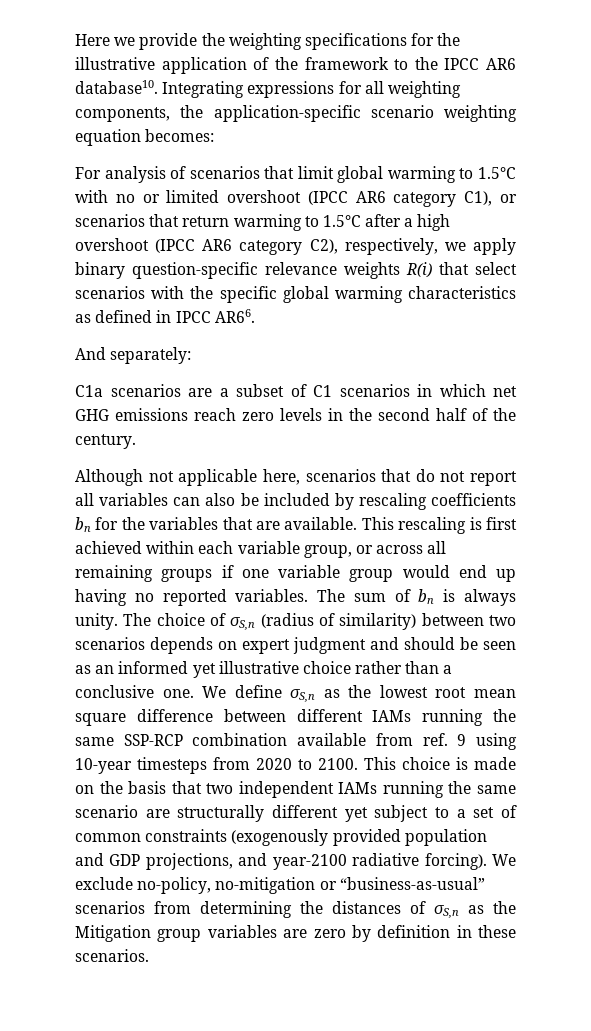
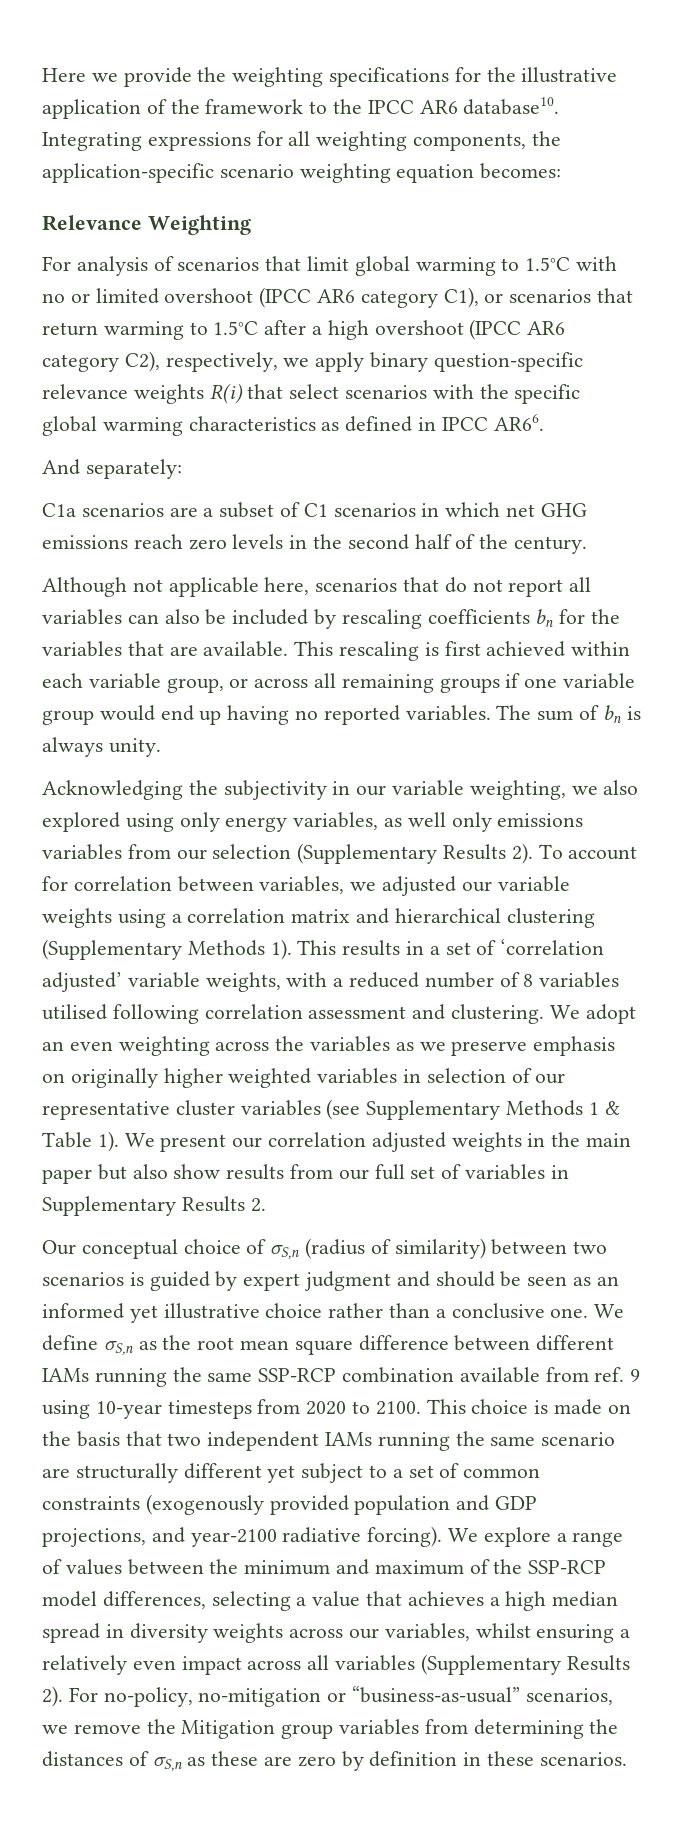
+ Relevance Weighting
- The sum of bn is always unity. The choice of σS,n (radius of similarity) between two scenarios depends on expert judgment and should be seen as an informed yet illustrative choice rather than a conclusive one.
+ The sum of bn is always unity.
+ Acknowledging the subjectivity in our variable weighting, we also explored using only energy variables, as well only emissions variables from our selection (Supplementary Results 2). To account for correlation between variables, we adjusted our variable weights using a correlation matrix and hierarchical clustering (Supplementary Methods 1). This results in a set of ‘correlation adjusted’ variable weights, with a reduced number of 8 variables utilised following correlation assessment and clustering. We adopt an even weighting across the variables as we preserve emphasis on originally higher weighted variables in selection of our representative cluster variables (see Supplementary Methods 1 & Table 1). We present our correlation adjusted weights in the main paper but also show results from our full set of variables in Supplementary Results 2.
+ Our conceptual choice of σS,n (radius of similarity) between two scenarios is guided by expert judgment and should be seen as an informed yet illustrative choice rather than a conclusive one.
- We define σS,n as the lowest root mean square difference between different IAMs running the same SSP-RCP combination available from ref. 9 using 10-year timesteps from 2020 to 2100.
+ We define σS,n as the root mean square difference between different IAMs running the same SSP-RCP combination available from ref. 9 using 10-year timesteps from 2020 to 2100.
- We exclude no-policy, no-mitigation or “business-as-usual” scenarios from determining the distances of σS,n as the Mitigation group variables are zero by definition in these scenarios.
+ We explore a range of values between the minimum and maximum of the SSP-RCP model differences, selecting a value that achieves a high median spread in diversity weights across our variables, whilst ensuring a relatively even impact across all variables (Supplementary Results 2). For no-policy, no-mitigation or “business-as-usual” scenarios, we remove the Mitigation group variables from determining the distances of σS,n as these are zero by definition in these scenarios.

